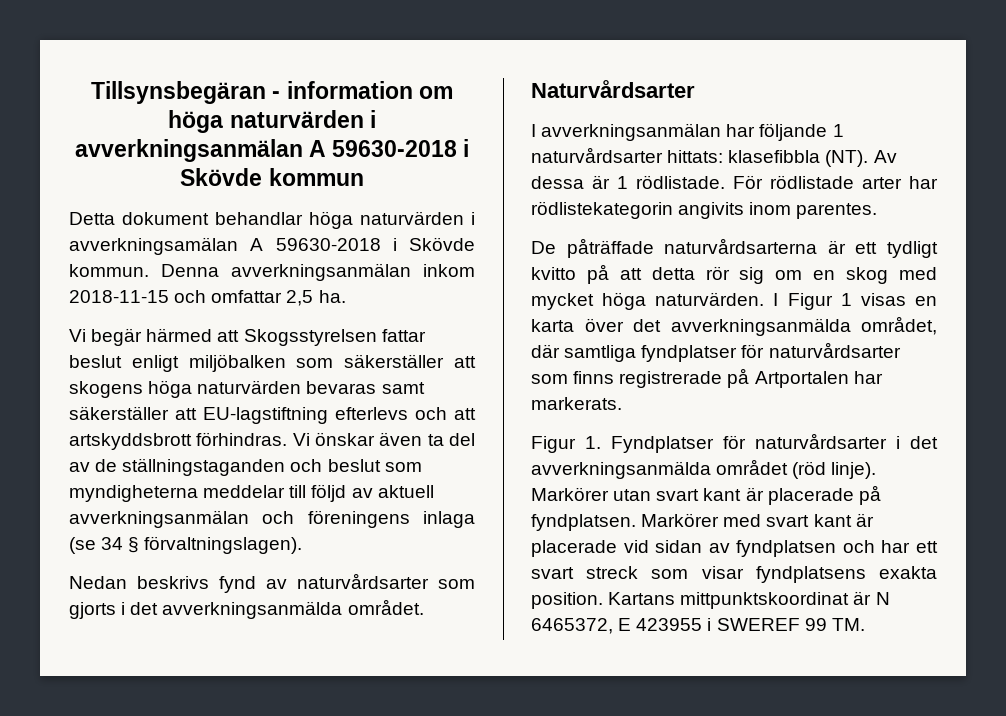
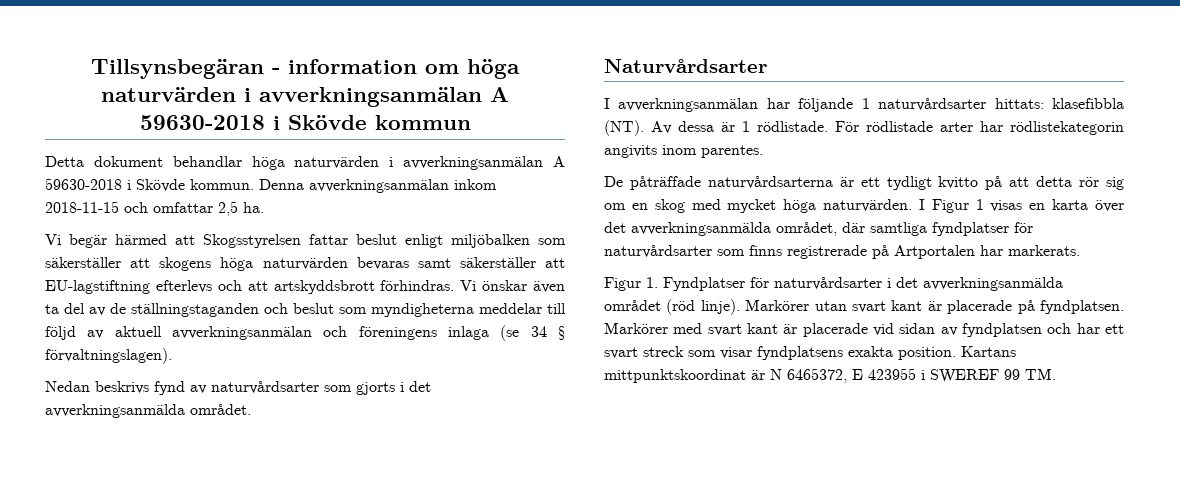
- Detta dokument behandlar höga naturvärden i avverkningsamälan A 59630-2018 i Skövde kommun.
+ Detta dokument behandlar höga naturvärden i avverkningsanmälan A 59630-2018 i Skövde kommun.

